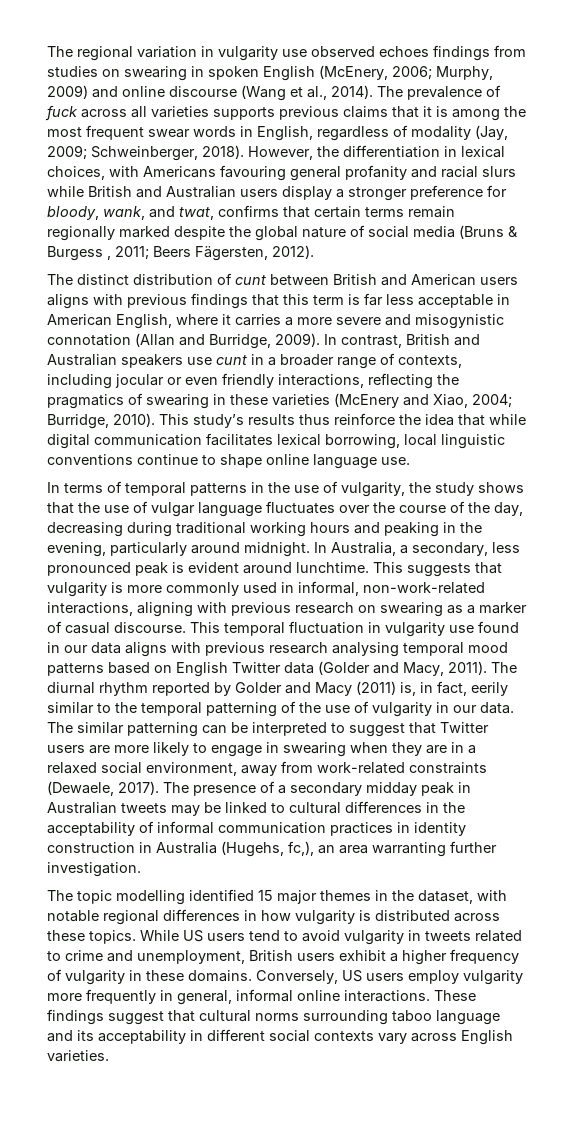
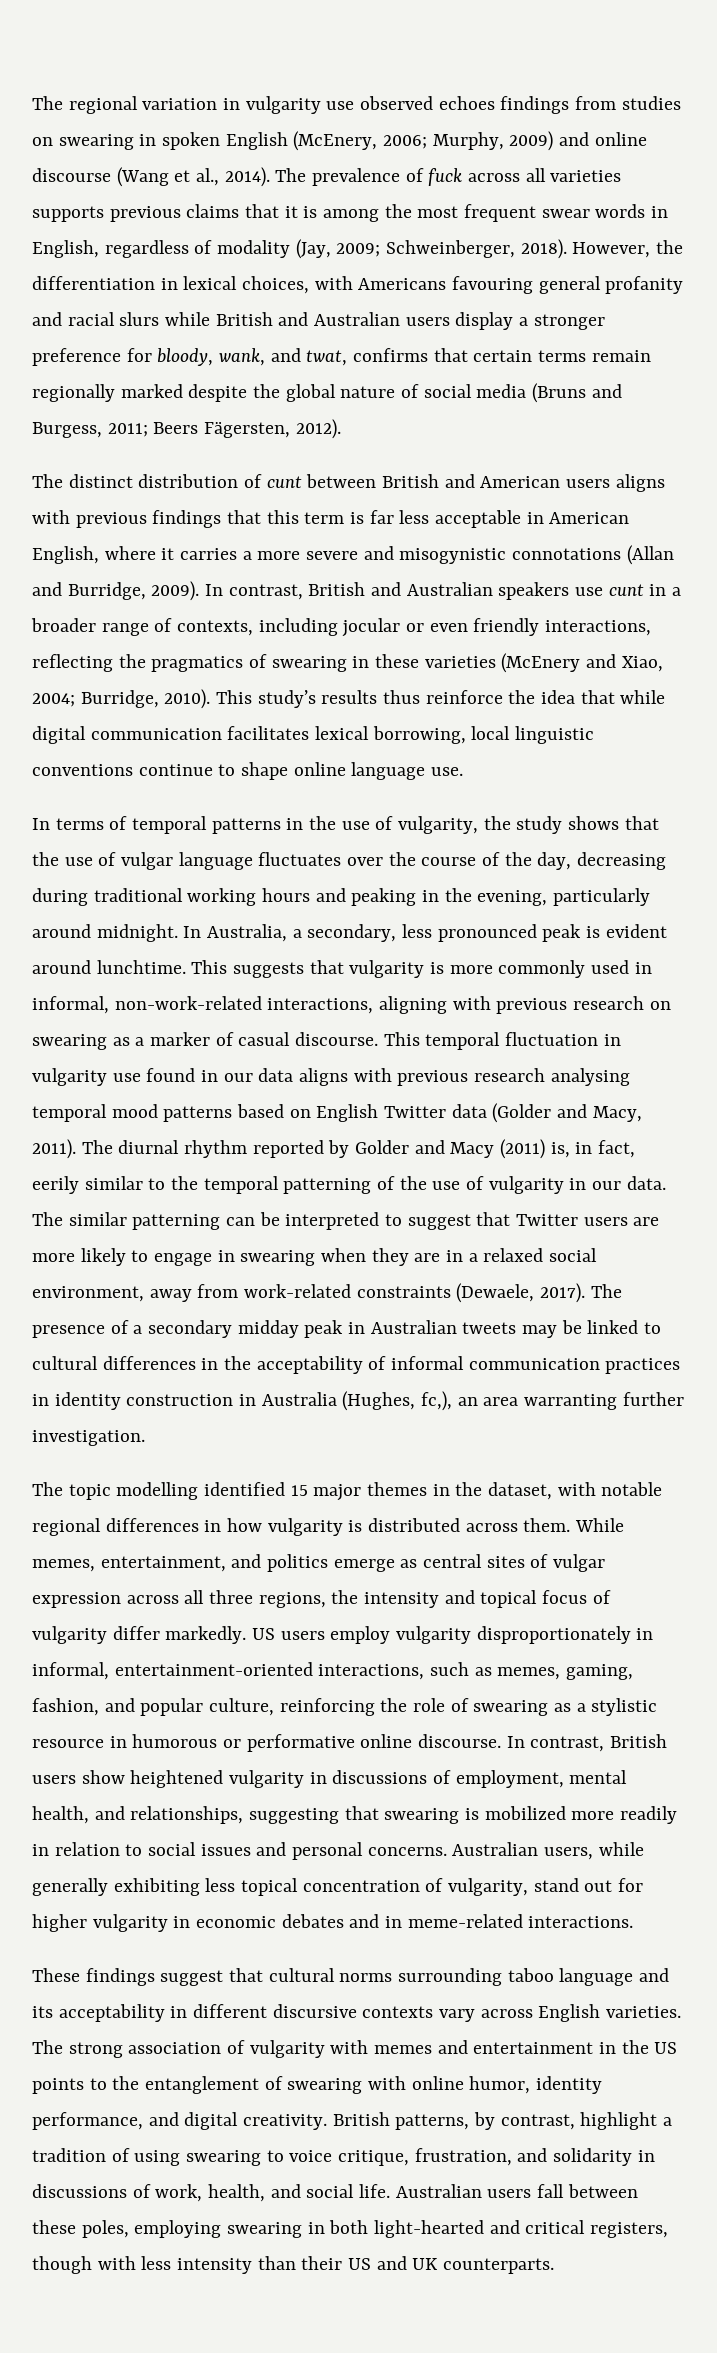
- However, the differentiation in lexical choices, with Americans favouring general profanity and racial slurs while British and Australian users display a stronger preference for bloody, wank, and twat, confirms that certain terms remain regionally marked despite the global nature of social media (Bruns & Burgess , 2011; Beers Fägersten, 2012).
+ However, the differentiation in lexical choices, with Americans favouring general profanity and racial slurs while British and Australian users display a stronger preference for bloody, wank, and twat, confirms that certain terms remain regionally marked despite the global nature of social media (Bruns and Burgess, 2011; Beers Fägersten, 2012).
- The distinct distribution of cunt between British and American users aligns with previous findings that this term is far less acceptable in American English, where it carries a more severe and misogynistic connotation (Allan and Burridge, 2009).
+ The distinct distribution of cunt between British and American users aligns with previous findings that this term is far less acceptable in American English, where it carries a more severe and misogynistic connotations (Allan and Burridge, 2009).
- The presence of a secondary midday peak in Australian tweets may be linked to cultural differences in the acceptability of informal communication practices in identity construction in Australia (Hugehs, fc,), an area warranting further investigation.
+ The presence of a secondary midday peak in Australian tweets may be linked to cultural differences in the acceptability of informal communication practices in identity construction in Australia (Hughes, fc,), an area warranting further investigation.
- The topic modelling identified 15 major themes in the dataset, with notable regional differences in how vulgarity is distributed across these topics. While US users tend to avoid vulgarity in tweets related to crime and unemployment, British users exhibit a higher frequency of vulgarity in these domains. Conversely, US users employ vulgarity more frequently in general, informal online interactions. These findings suggest that cultural norms surrounding taboo language and its acceptability in different social contexts vary across English varieties.
+ The topic modelling identified 15 major themes in the dataset, with notable regional differences in how vulgarity is distributed across them. While memes, entertainment, and politics emerge as central sites of vulgar expression across all three regions, the intensity and topical focus of vulgarity differ markedly. US users employ vulgarity disproportionately in informal, entertainment-oriented interactions, such as memes, gaming, fashion, and popular culture, reinforcing the role of swearing as a stylistic resource in humorous or performative online discourse. In contrast, British users show heightened vulgarity in discussions of employment, mental health, and relationships, suggesting that swearing is mobilized more readily in relation to social issues and personal concerns. Australian users, while generally exhibiting less topical concentration of vulgarity, stand out for higher vulgarity in economic debates and in meme-related interactions.
+ These findings suggest that cultural norms surrounding taboo language and its acceptability in different discursive contexts vary across English varieties.
+ The strong association of vulgarity with memes and entertainment in the US points to the entanglement of swearing with online humor, identity performance, and digital creativity. British patterns, by contrast, highlight a tradition of using swearing to voice critique, frustration, and solidarity in discussions of work, health, and social life. Australian users fall between these poles, employing swearing in both light-hearted and critical registers, though with less intensity than their US and UK counterparts.

